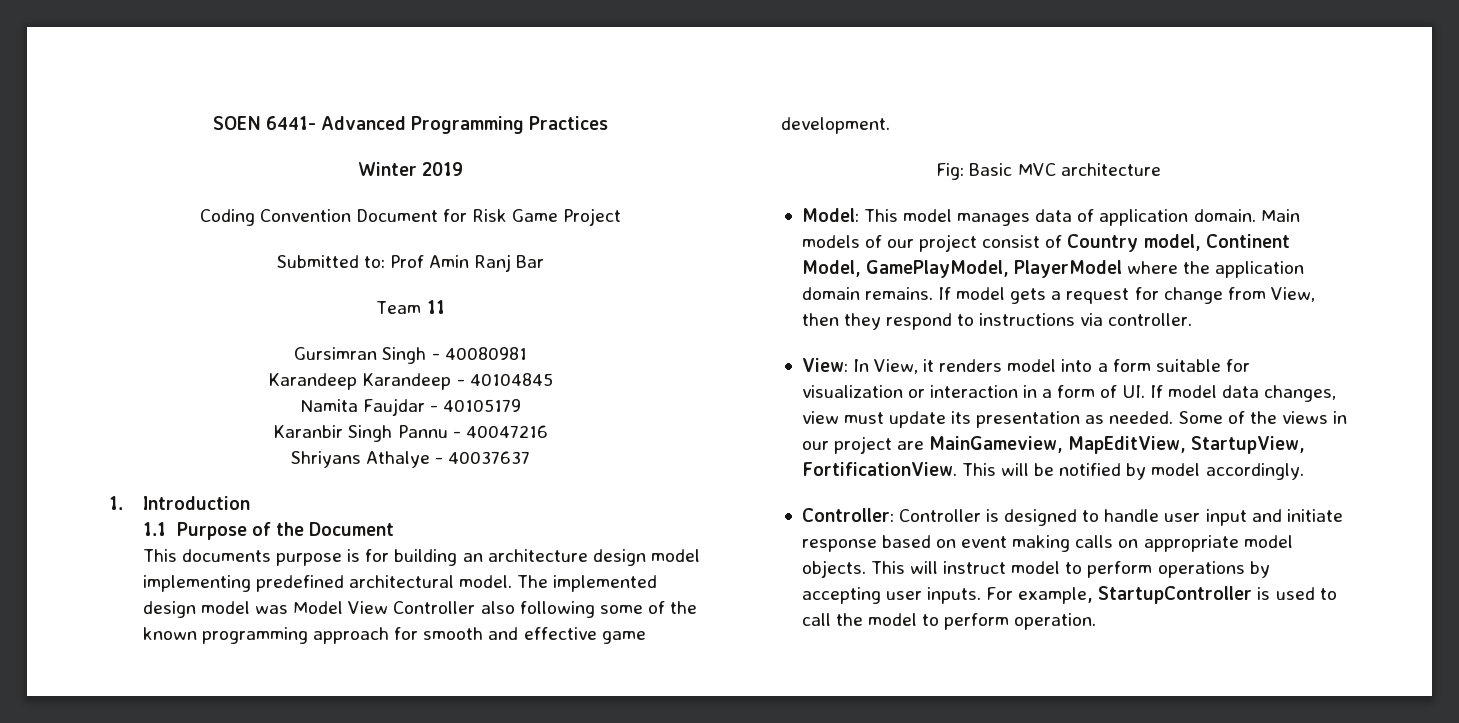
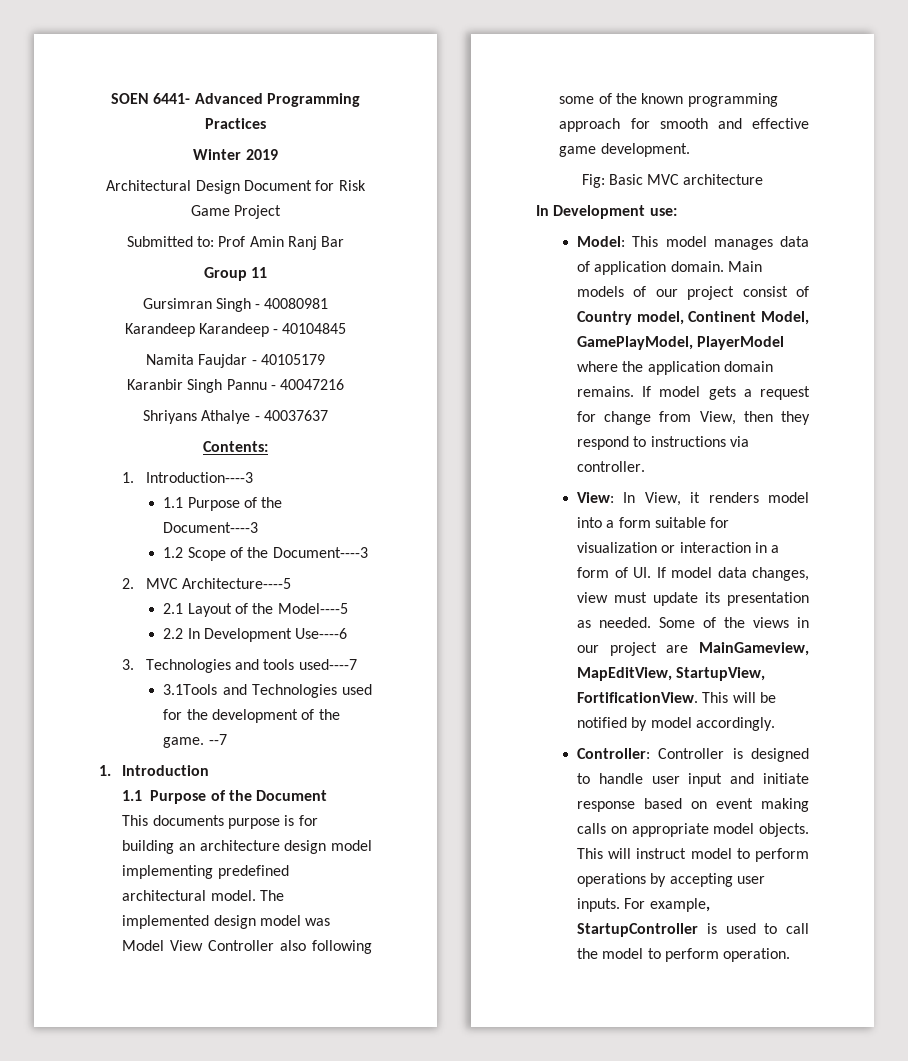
- Coding Convention Document for Risk Game Project
+ Architectural Design Document for Risk Game Project
- Team 11
+ Group 11
+ Contents:
+ 1. Introduction----3
+ 1.1 Purpose of the Document----3
+ 1.2 Scope of the Document----3
+ 2. MVC Architecture----5
+ 2.1 Layout of the Model----5
+ 2.2 In Development Use----6
+ 3. Technologies and tools used----7
+ 3.1Tools and Technologies used for the development of the game. --7
+ In Development use:

